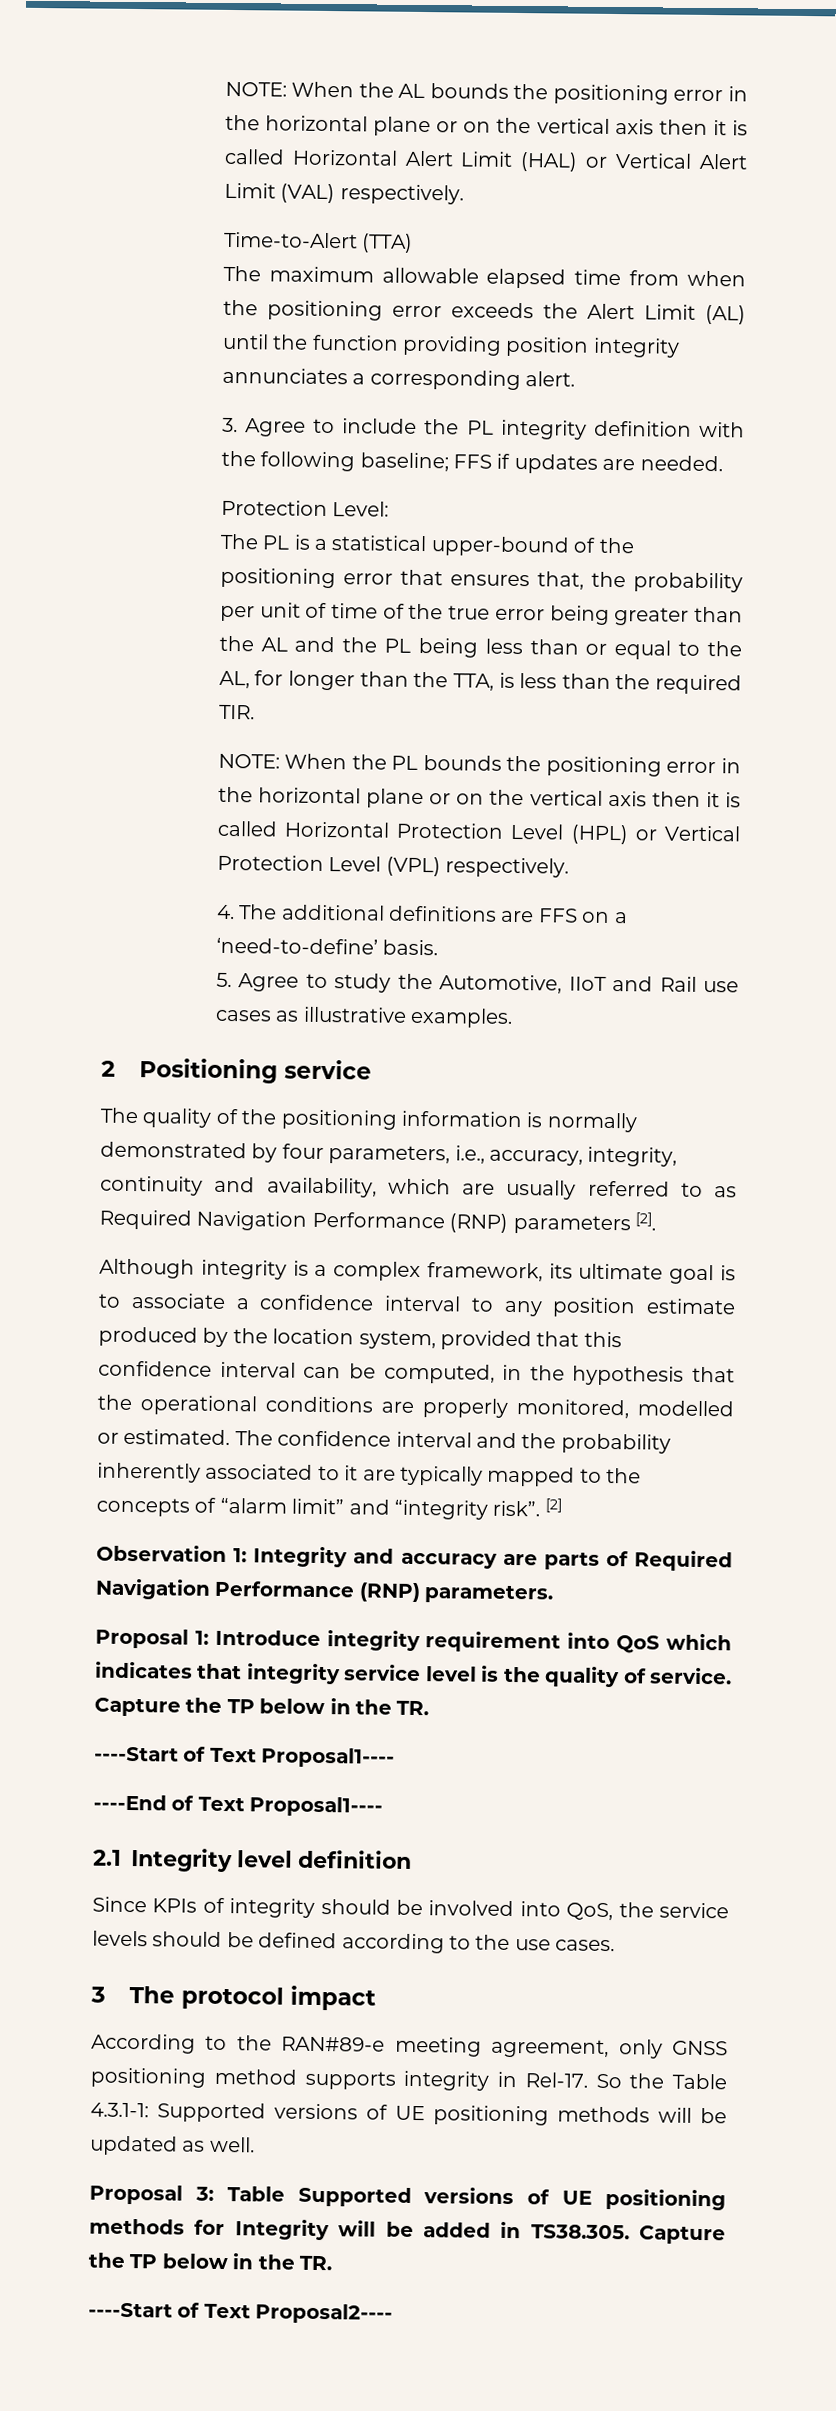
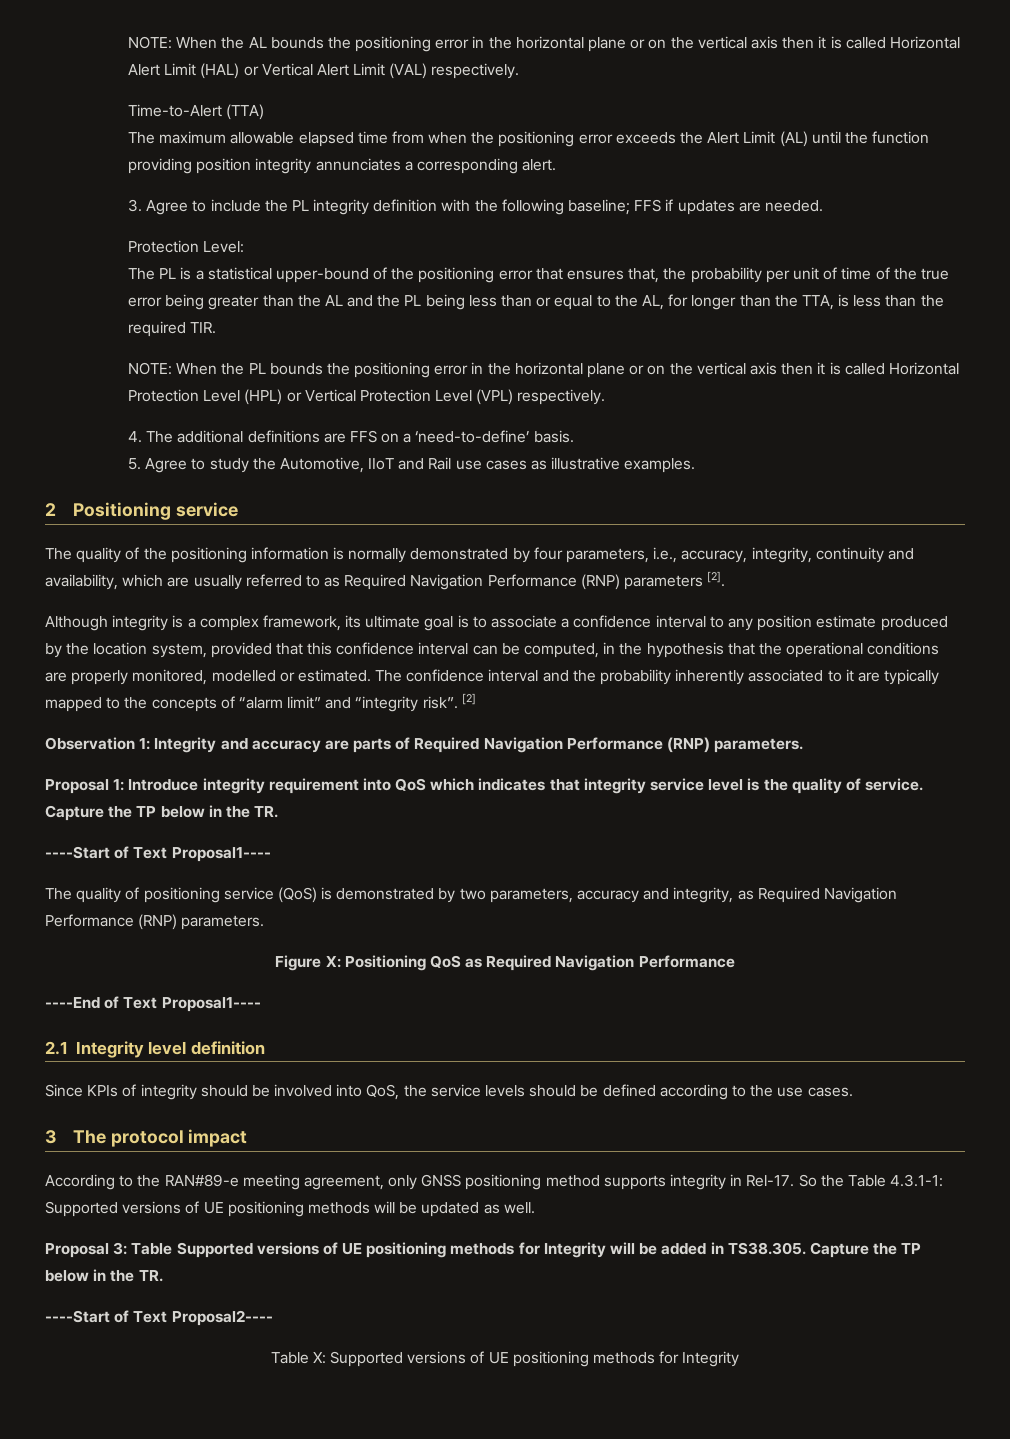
+ The quality of positioning service (QoS) is demonstrated by two parameters, accuracy and integrity, as Required Navigation Performance (RNP) parameters.
+ Figure X: Positioning QoS as Required Navigation Performance
+ Table X: Supported versions of UE positioning methods for Integrity

